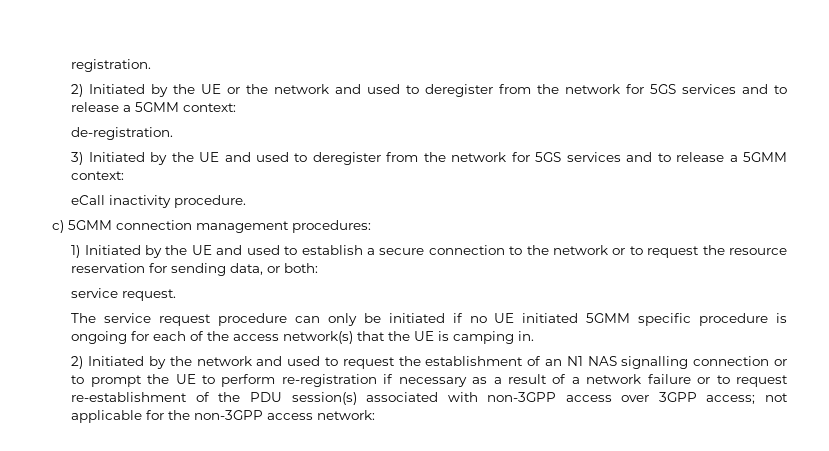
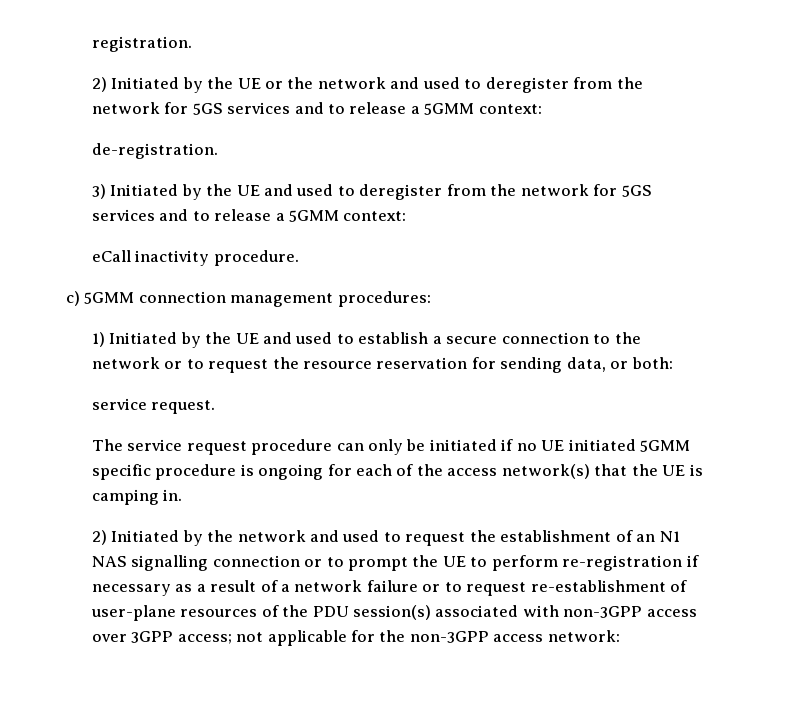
- 2) Initiated by the network and used to request the establishment of an N1 NAS signalling connection or to prompt the UE to perform re-registration if necessary as a result of a network failure or to request re-establishment of the PDU session(s) associated with non-3GPP access over 3GPP access; not applicable for the non-3GPP access network:
+ 2) Initiated by the network and used to request the establishment of an N1 NAS signalling connection or to prompt the UE to perform re-registration if necessary as a result of a network failure or to request re-establishment of user-plane resources of the PDU session(s) associated with non-3GPP access over 3GPP access; not applicable for the non-3GPP access network:

